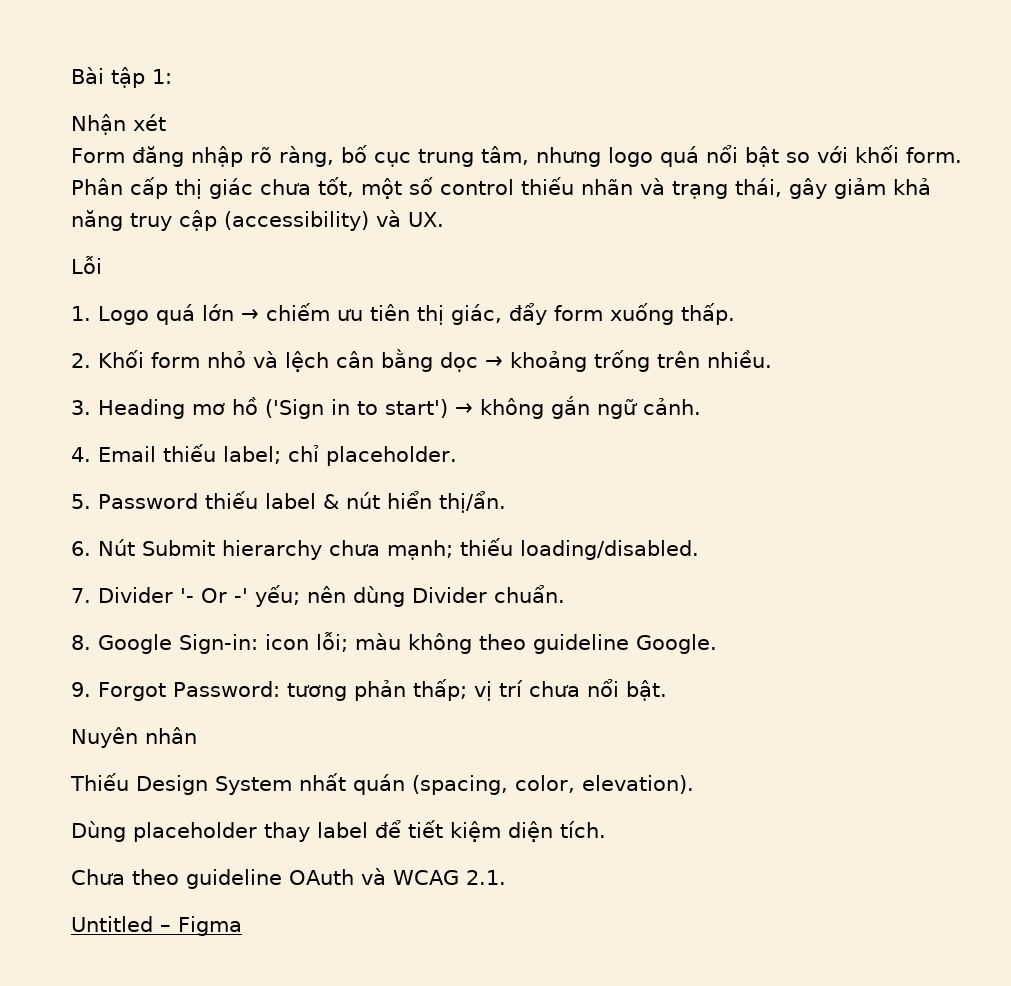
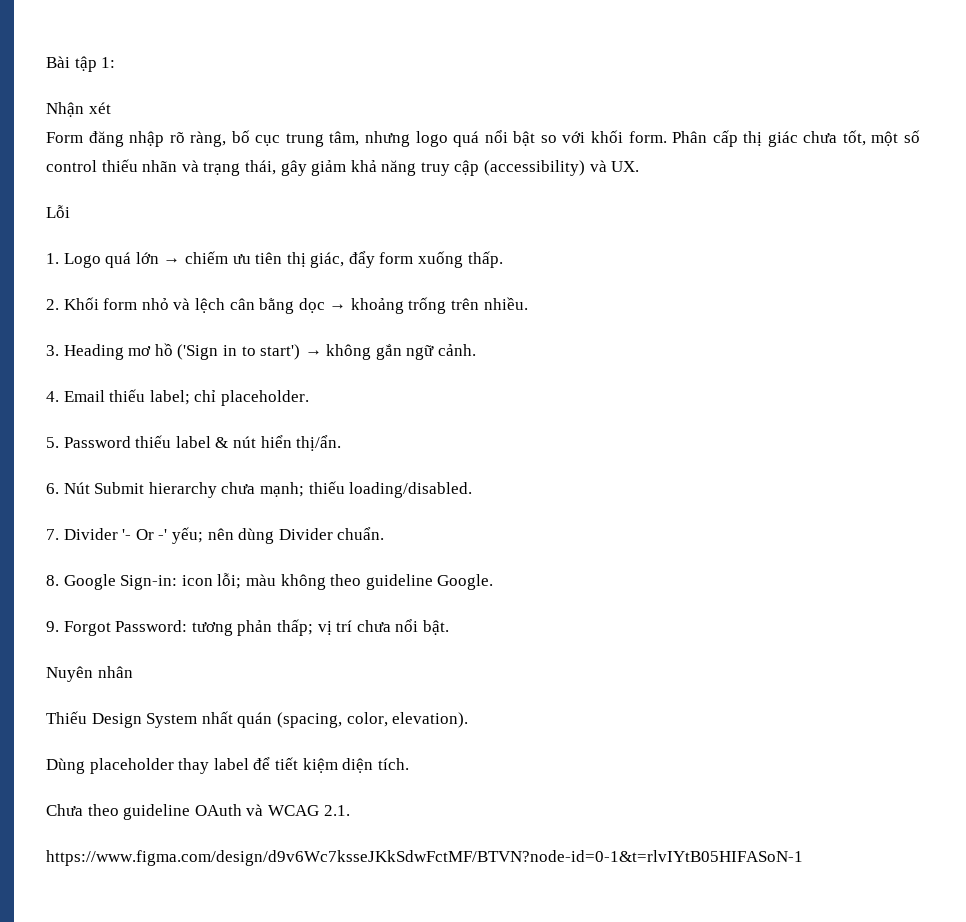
- Untitled – Figma
+ https://www.figma.com/design/d9v6Wc7ksseJKkSdwFctMF/BTVN?node-id=0-1&t=rlvIYtB05HIFASoN-1

